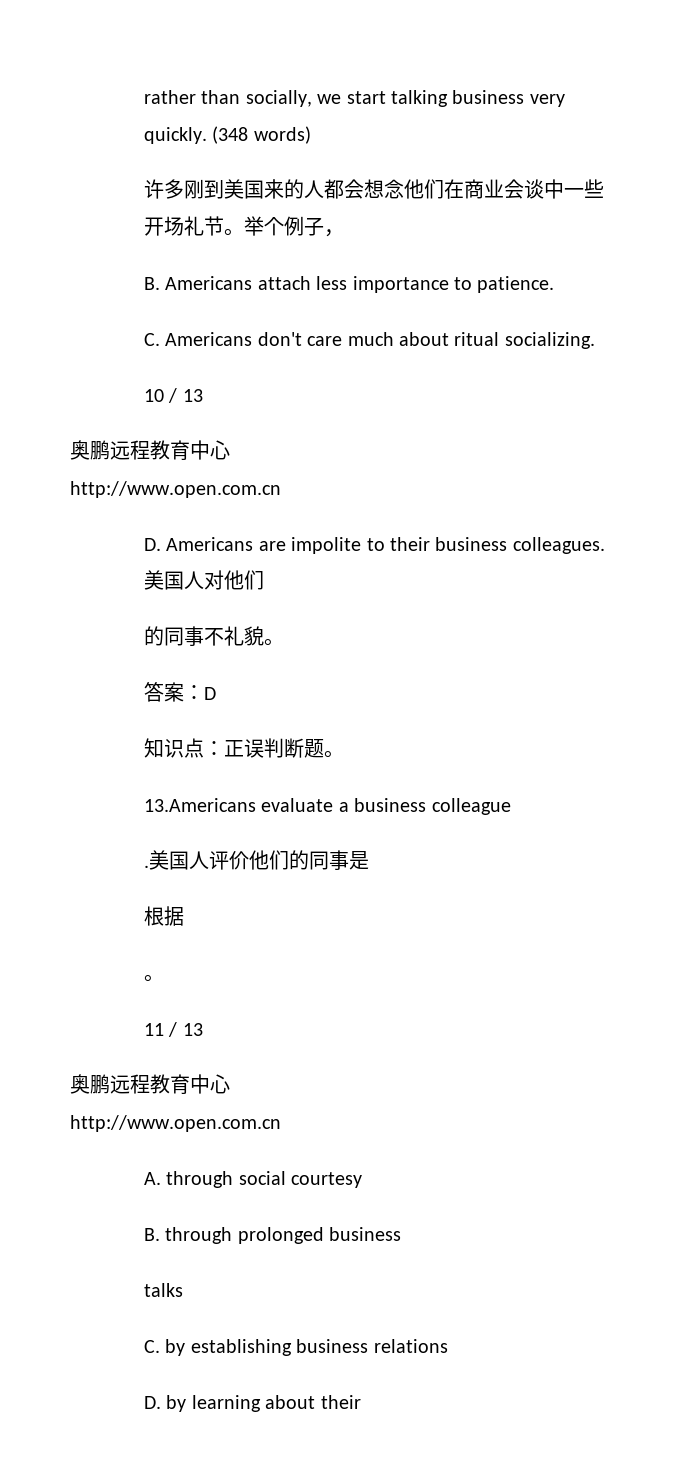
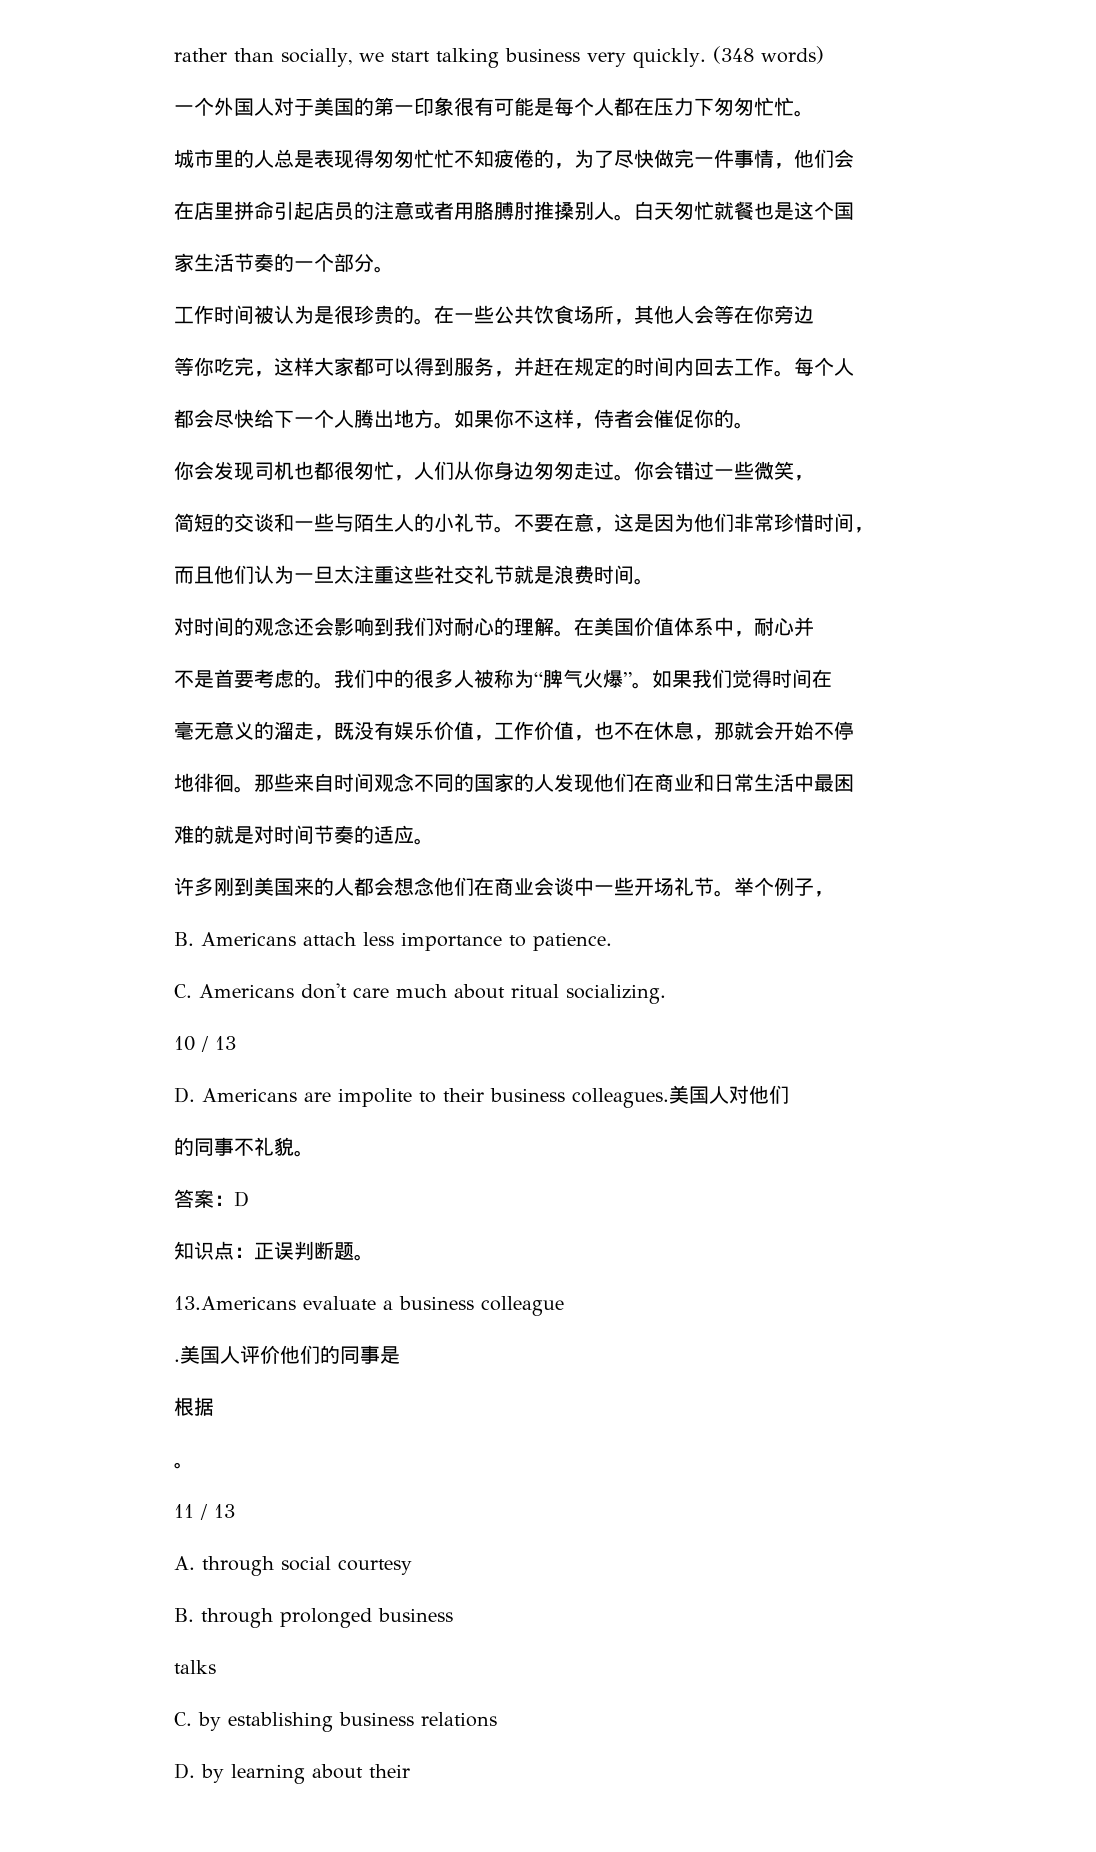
+ 一个外国人对于美国的第一印象很有可能是每个人都在压力下匆匆忙忙。
+ 城市里的人总是表现得匆匆忙忙不知疲倦的，为了尽快做完一件事情，他们会
+ 在店里拼命引起店员的注意或者用胳膊肘推搡别人。白天匆忙就餐也是这个国
+ 家生活节奏的一个部分。
+ 工作时间被认为是很珍贵的。在一些公共饮食场所，其他人会等在你旁边
+ 等你吃完，这样大家都可以得到服务，并赶在规定的时间内回去工作。每个人
+ 都会尽快给下一个人腾出地方。如果你不这样，侍者会催促你的。
+ 你会发现司机也都很匆忙，人们从你身边匆匆走过。你会错过一些微笑，
+ 简短的交谈和一些与陌生人的小礼节。不要在意，这是因为他们非常珍惜时间，
+ 而且他们认为一旦太注重这些社交礼节就是浪费时间。
+ 对时间的观念还会影响到我们对耐心的理解。在美国价值体系中，耐心并
+ 不是首要考虑的。我们中的很多人被称为“脾气火爆”。如果我们觉得时间在
+ 毫无意义的溜走，既没有娱乐价值，工作价值，也不在休息，那就会开始不停
+ 地徘徊。那些来自时间观念不同的国家的人发现他们在商业和日常生活中最困
+ 难的就是对时间节奏的适应。
  10 / 13
- 奥鹏远程教育中心
- http://www.open.com.cn
  11 / 13
- 奥鹏远程教育中心
- http://www.open.com.cn

